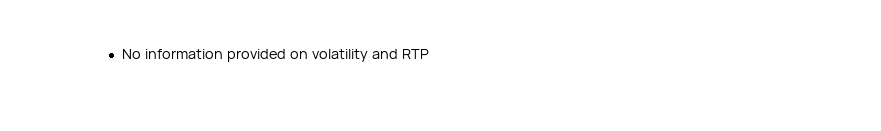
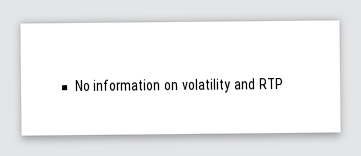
- No information provided on volatility and RTP
+ No information on volatility and RTP

